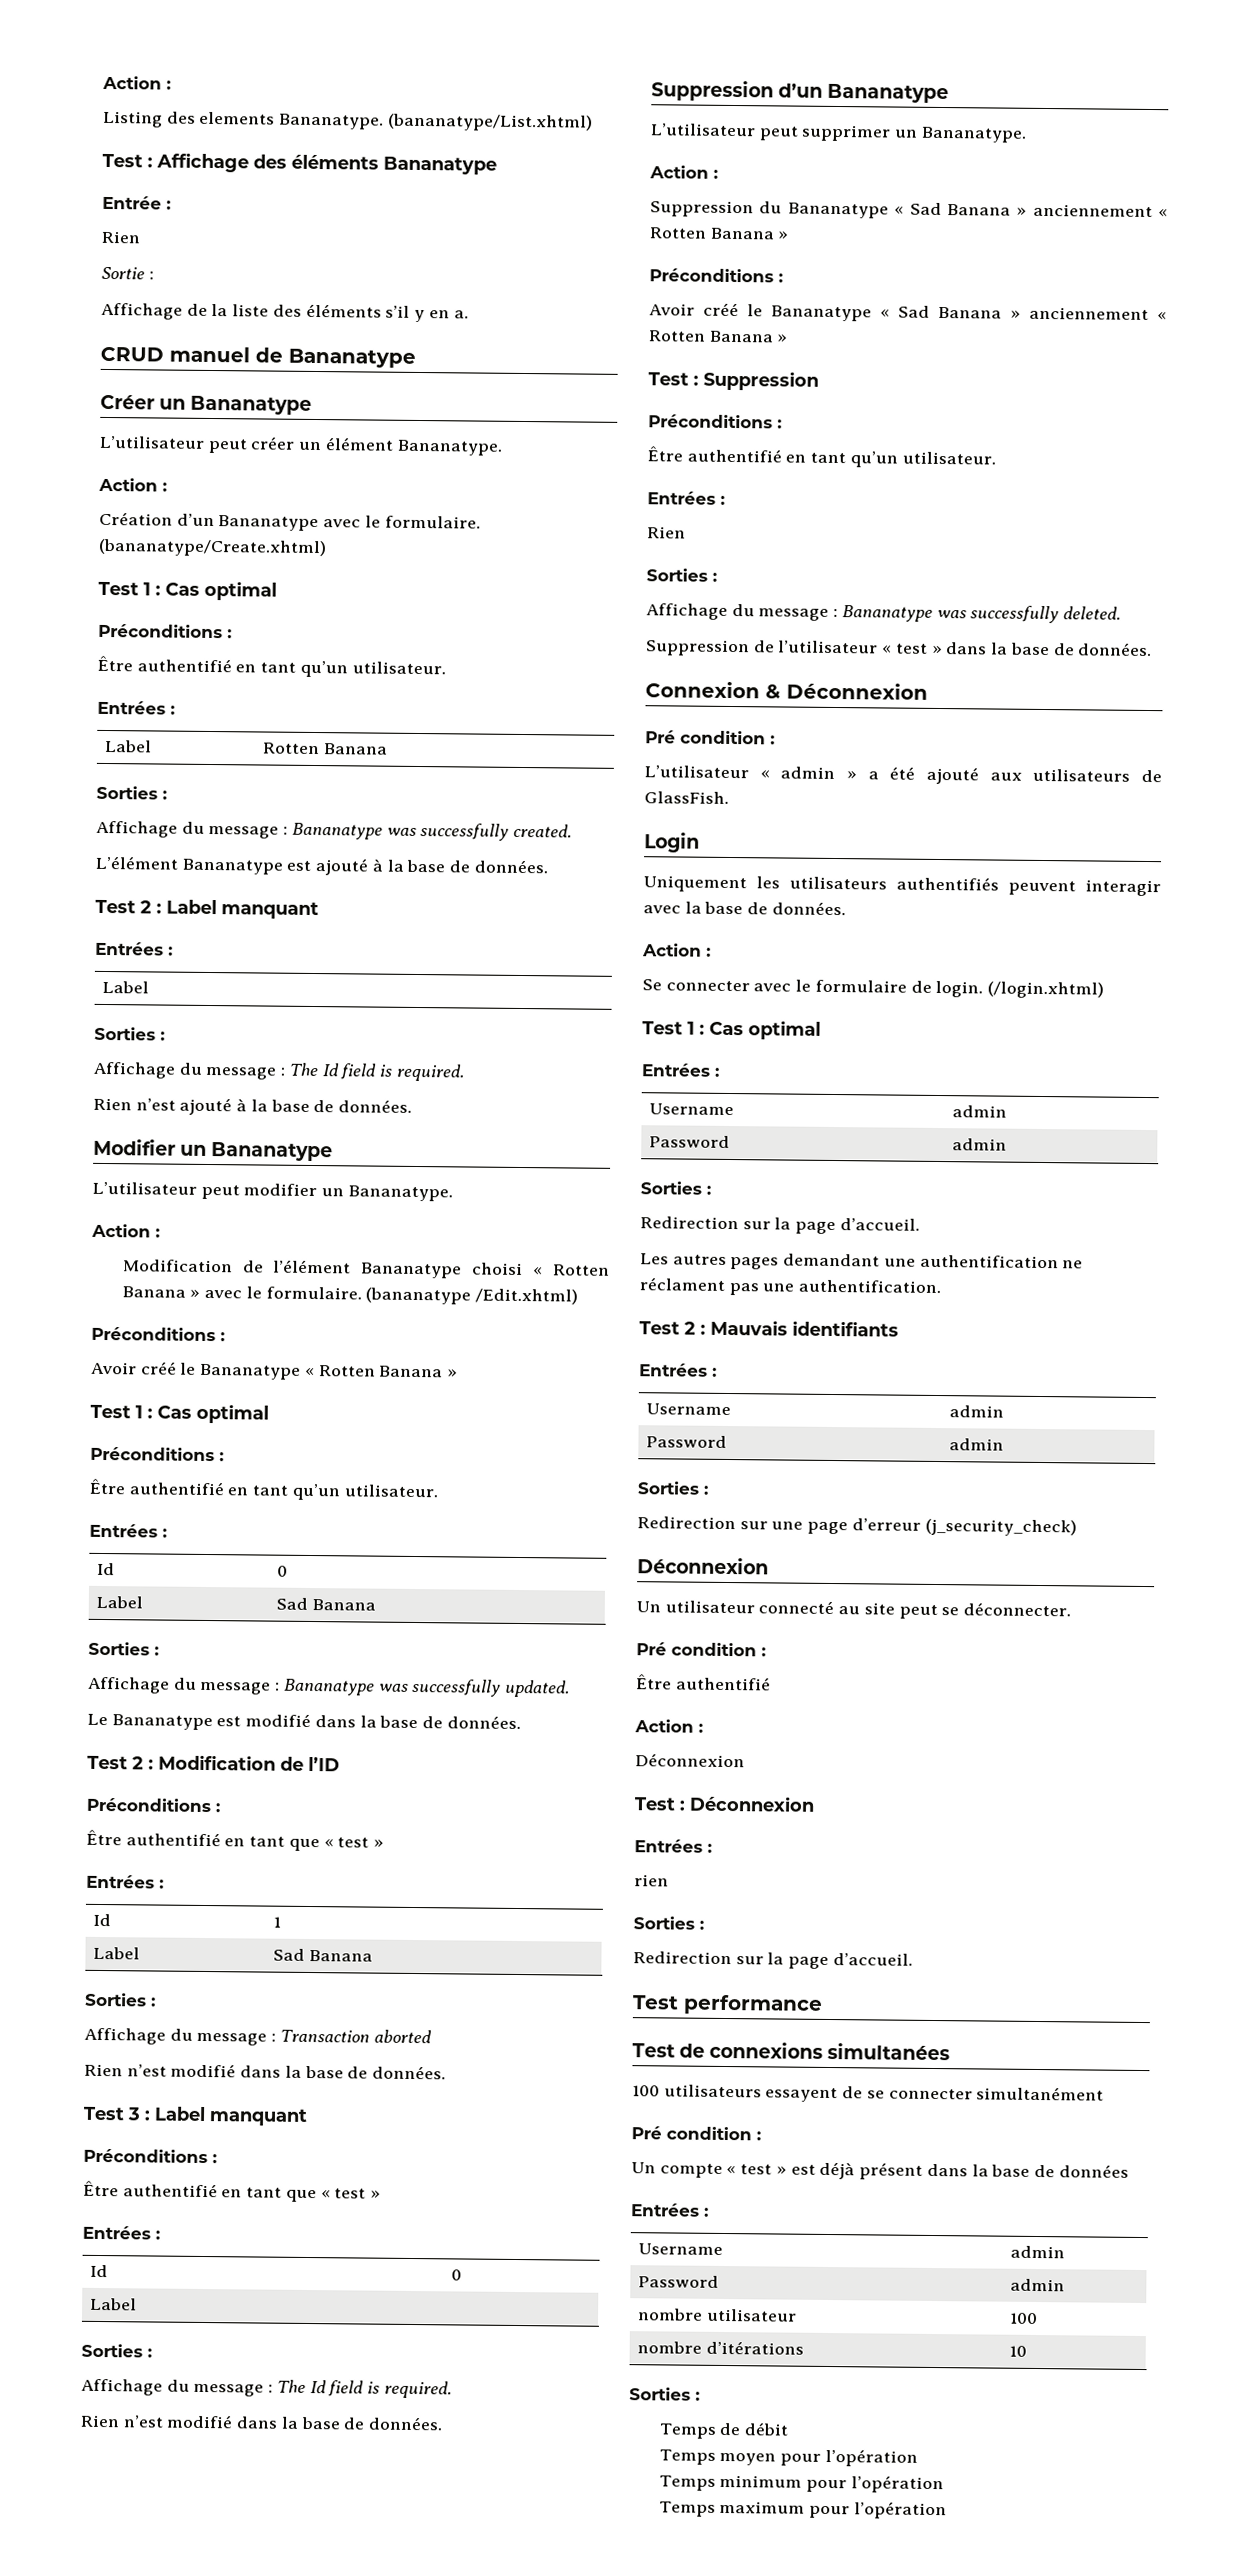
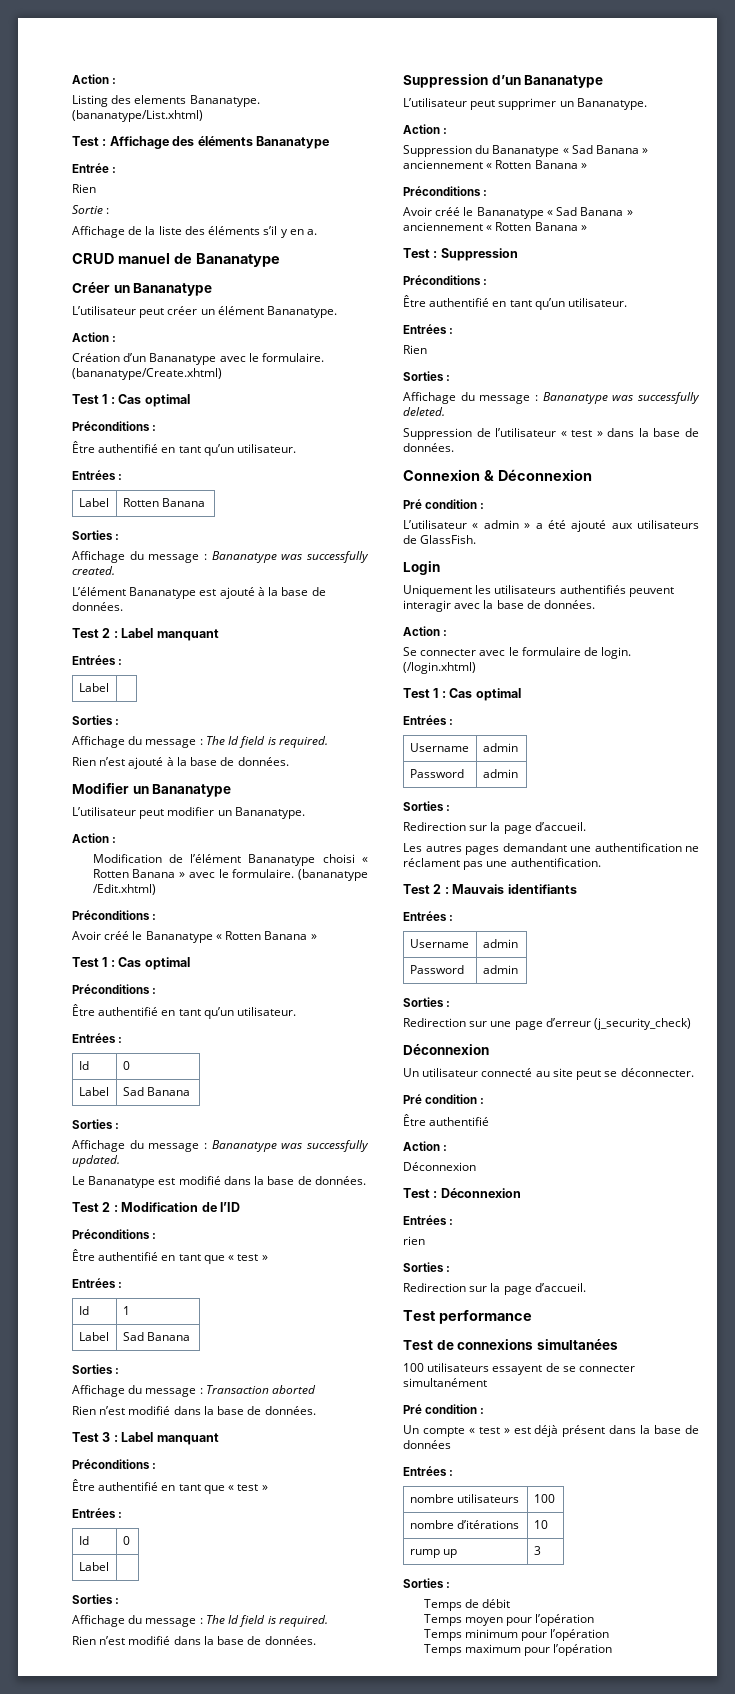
  Un compte « test » est déjà présent dans la base de données
  Entrées :
- Username | admin
- Password | admin
- nombre utilisateur | 100
+ nombre utilisateurs | 100
+ rump up | 3

